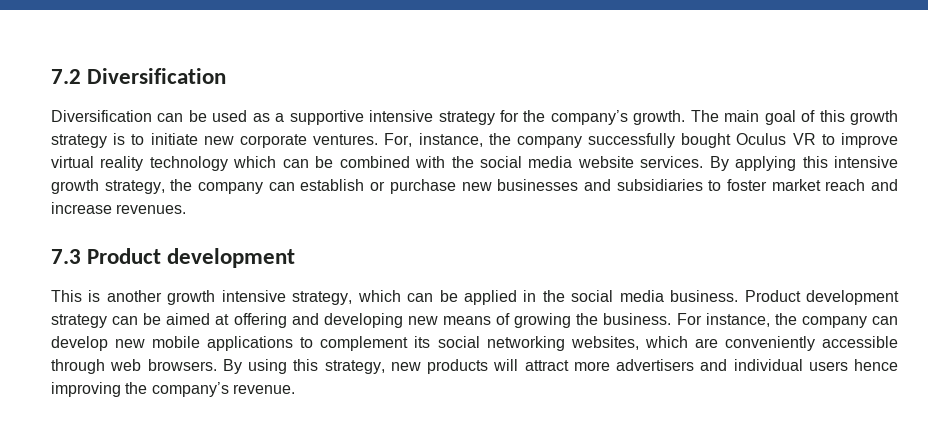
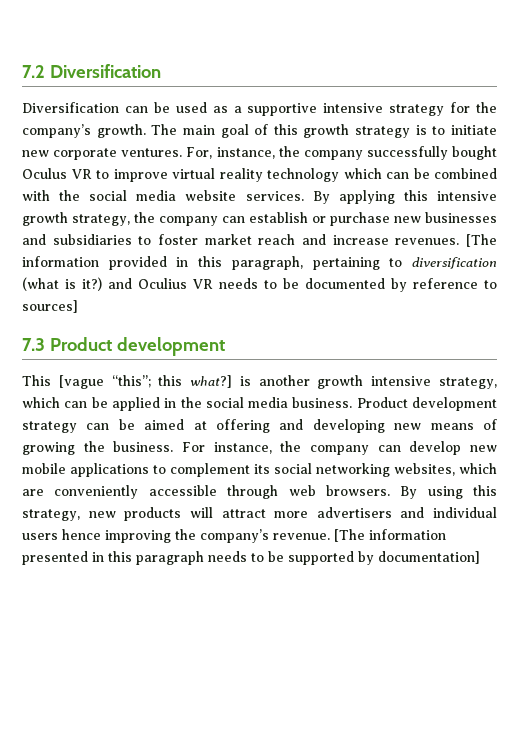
+ [The information provided in this paragraph, pertaining to diversification (what is it?) and Oculius VR needs to be documented by reference to sources]
- This is another growth intensive strategy, which can be applied in the social media business.
+ This [vague “this”; this what?] is another growth intensive strategy, which can be applied in the social media business.
+ [The information presented in this paragraph needs to be supported by documentation]

